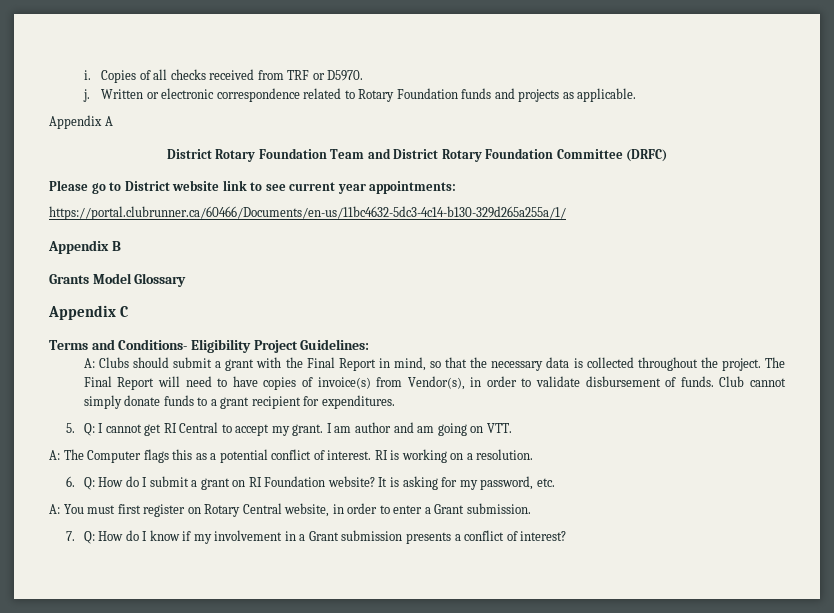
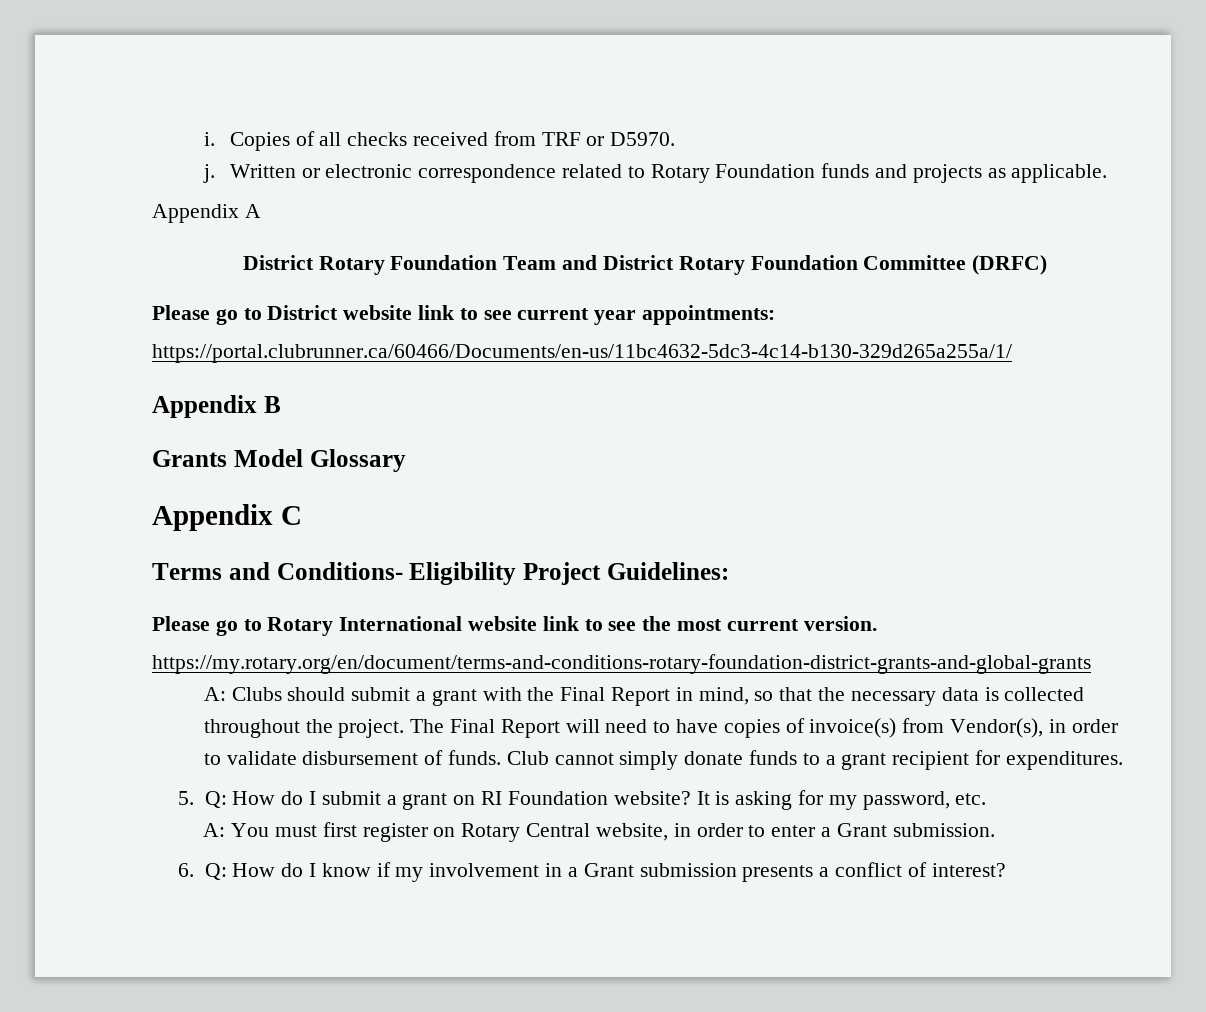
+ Please go to Rotary International website link to see the most current version.
+ https://my.rotary.org/en/document/terms-and-conditions-rotary-foundation-district-grants-and-global-grants
- 5. Q: I cannot get RI Central to accept my grant. I am author and am going on VTT.
- A: The Computer flags this as a potential conflict of interest. RI is working on a resolution.
- 6. Q: How do I submit a grant on RI Foundation website?
+ 5. Q: How do I submit a grant on RI Foundation website?
- 7. Q: How do I know if my involvement in a Grant submission presents a conflict of interest?
+ 6. Q: How do I know if my involvement in a Grant submission presents a conflict of interest?

